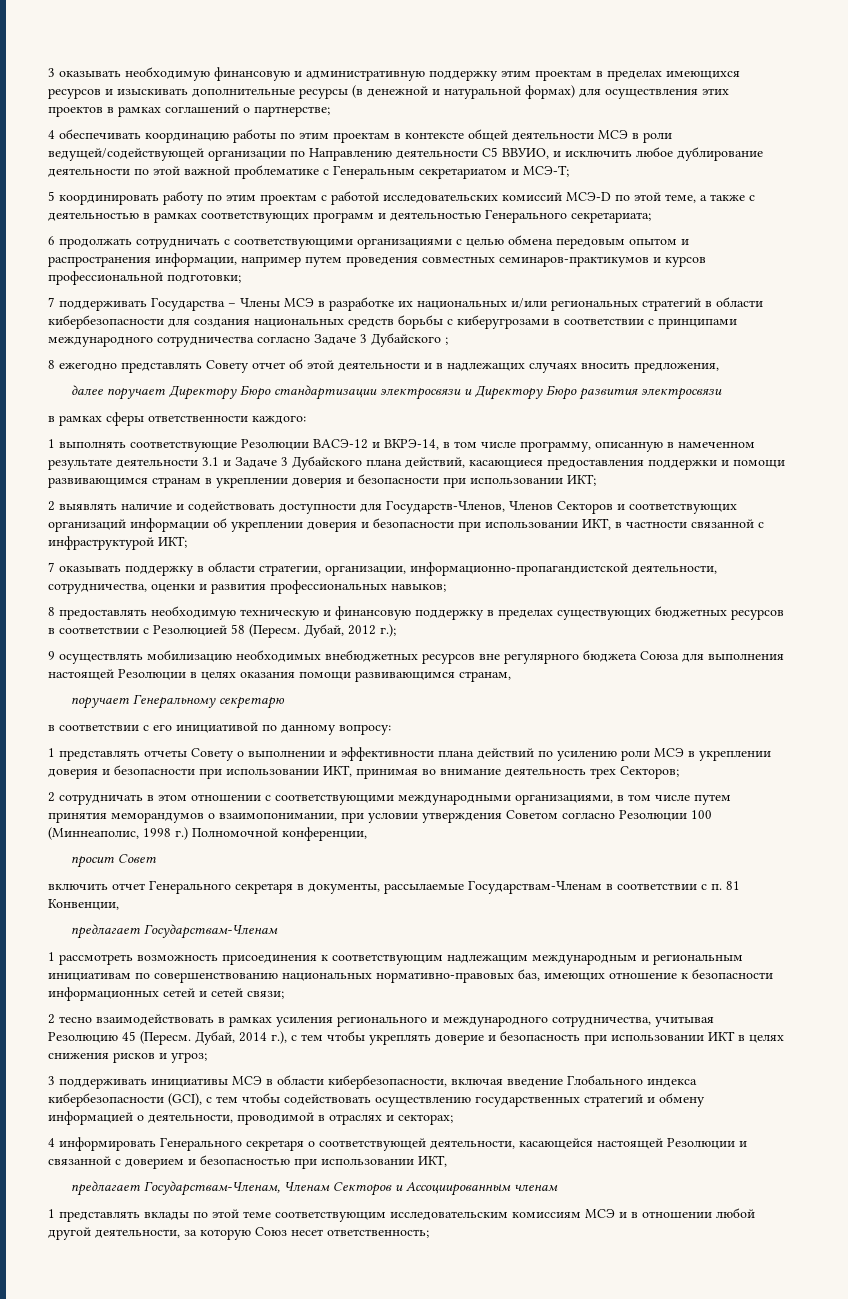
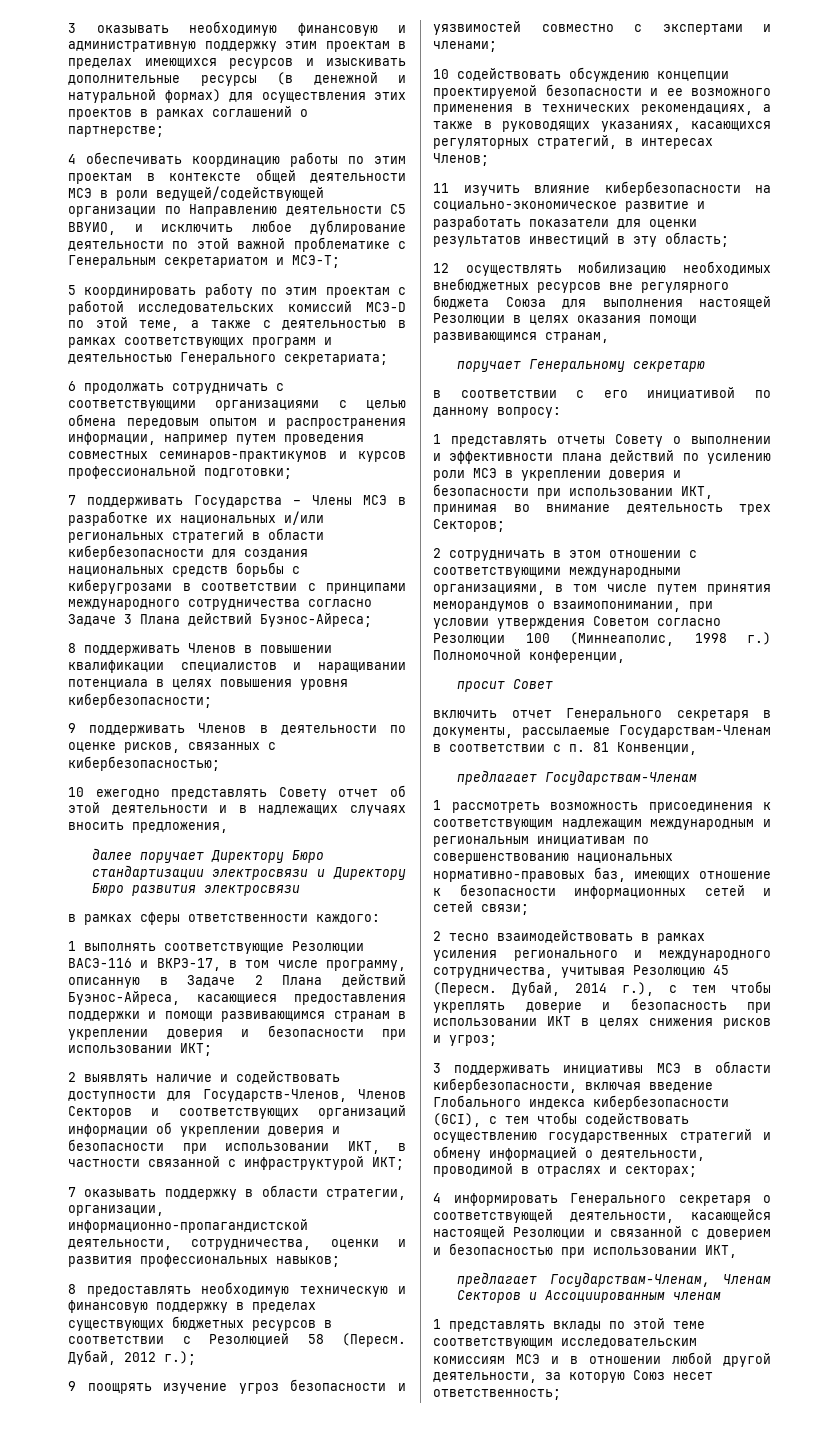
- 7 поддерживать Государства – Члены МСЭ в разработке их национальных и/или региональных стратегий в области кибербезопасности для создания национальных средств борьбы с киберугрозами в соответствии с принципами международного сотрудничества согласно Задаче 3 Дубайского ;
- 8 ежегодно представлять Совету отчет об этой деятельности и в надлежащих случаях вносить предложения,
+ 7 поддерживать Государства – Члены МСЭ в разработке их национальных и/или региональных стратегий в области кибербезопасности для создания национальных средств борьбы с киберугрозами в соответствии с принципами международного сотрудничества согласно Задаче 3 Плана действий Буэнос-Айреса;
+ 8 поддерживать Членов в повышении квалификации специалистов и наращивании потенциала в целях повышения уровня кибербезопасности;
+ 9 поддерживать Членов в деятельности по оценке рисков, связанных с кибербезопасностью;
+ 10 ежегодно представлять Совету отчет об этой деятельности и в надлежащих случаях вносить предложения,
- 1 выполнять соответствующие Резолюции ВАСЭ-12 и ВКРЭ-14, в том числе программу, описанную в намеченном результате деятельности 3.1 и Задаче 3 Дубайского плана действий, касающиеся предоставления поддержки и помощи развивающимся странам в укреплении доверия и безопасности при использовании ИКТ;
+ 1 выполнять соответствующие Резолюции ВАСЭ-116 и ВКРЭ-17, в том числе программу, описанную в Задаче 2 Плана действий Буэнос-Айреса, касающиеся предоставления поддержки и помощи развивающимся странам в укреплении доверия и безопасности при использовании ИКТ;
- 9 осуществлять мобилизацию необходимых внебюджетных ресурсов вне регулярного бюджета Союза для выполнения настоящей Резолюции в целях оказания помощи развивающимся странам,
+ 9 поощрять изучение угроз безопасности и уязвимостей совместно с экспертами и членами;
+ 10 содействовать обсуждению концепции проектируемой безопасности и ее возможного применения в технических рекомендациях, а также в руководящих указаниях, касающихся регуляторных стратегий, в интересах Членов;
+ 11 изучить влияние кибербезопасности на социально-экономическое развитие и разработать показатели для оценки результатов инвестиций в эту область;
+ 12 осуществлять мобилизацию необходимых внебюджетных ресурсов вне регулярного бюджета Союза для выполнения настоящей Резолюции в целях оказания помощи развивающимся странам,

